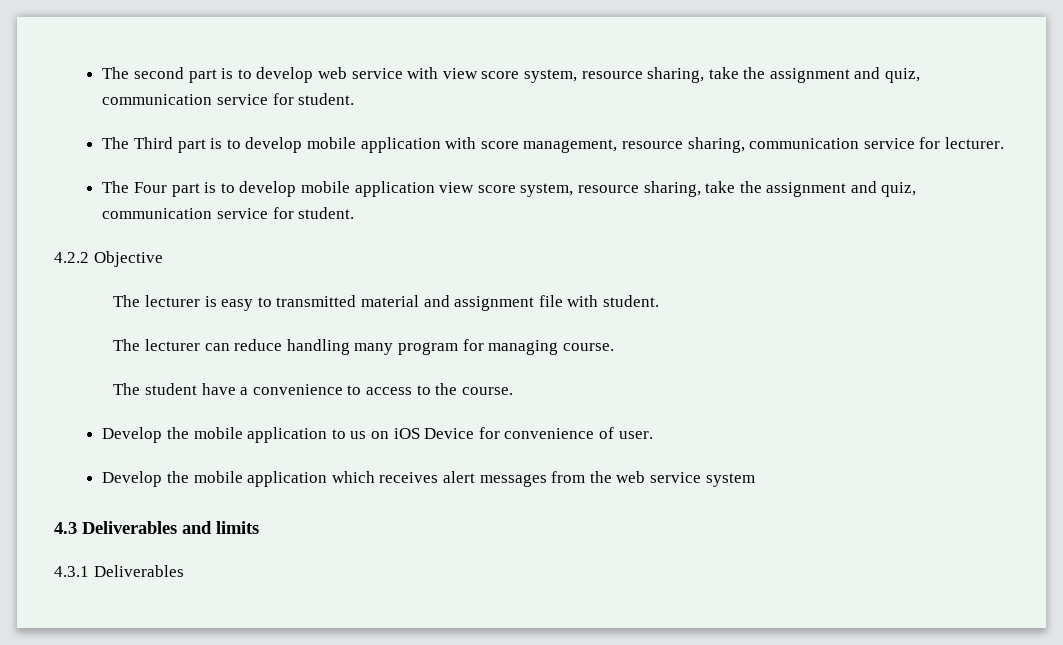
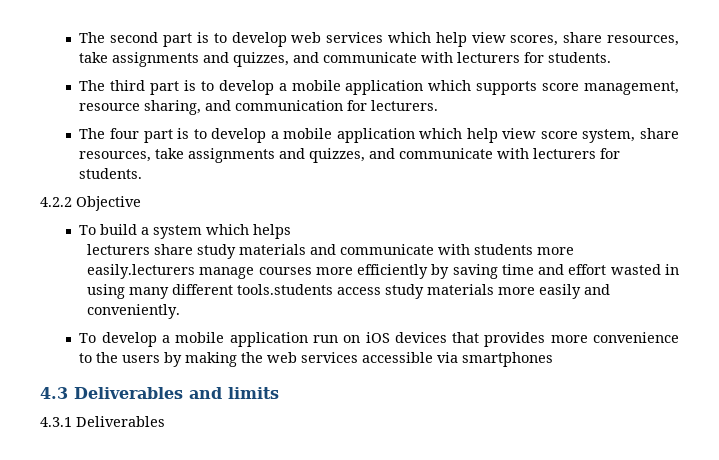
- The second part is to develop web service with view score system, resource sharing, take the assignment and quiz, communication service for student.
- The Third part is to develop mobile application with score management, resource sharing, communication service for lecturer.
- The Four part is to develop mobile application view score system, resource sharing, take the assignment and quiz, communication service for student.
+ The second part is to develop web services which help view scores, share resources, take assignments and quizzes, and communicate with lecturers for students.
+ The third part is to develop a mobile application which supports score management, resource sharing, and communication for lecturers.
+ The four part is to develop a mobile application which help view score system, share resources, take assignments and quizzes, and communicate with lecturers for students.
  4.2.2 Objective
- The lecturer is easy to transmitted material and assignment file with student.
- The lecturer can reduce handling many program for managing course.
- The student have a convenience to access to the course.
- Develop the mobile application to us on iOS Device for convenience of user.
- Develop the mobile application which receives alert messages from the web service system
+ To build a system which helps
+ lecturers share study materials and communicate with students more easily.lecturers manage courses more efficiently by saving time and effort wasted in using many different tools.students access study materials more easily and conveniently.
+ To develop a mobile application run on iOS devices that provides more convenience to the users by making the web services accessible via smartphones

